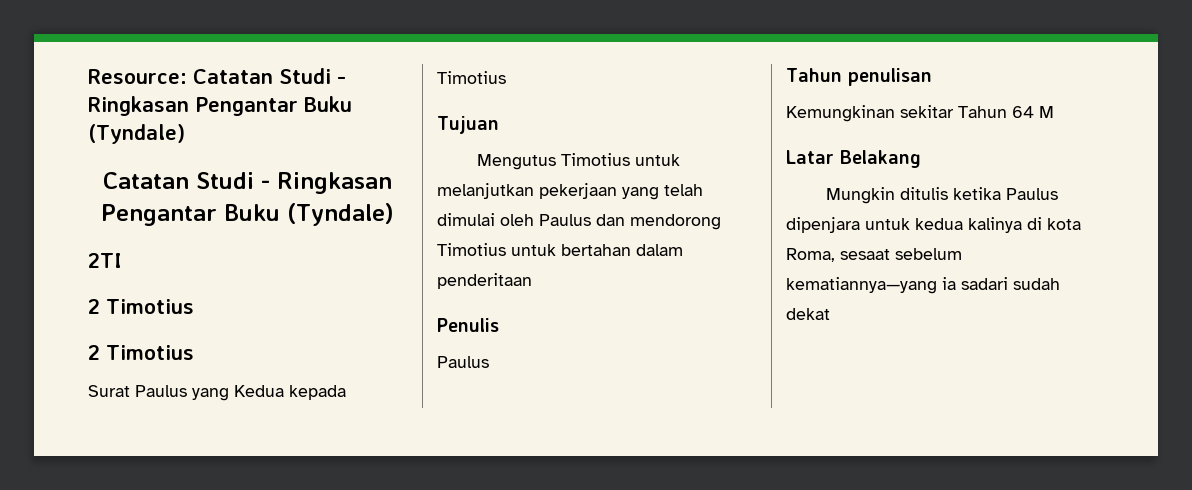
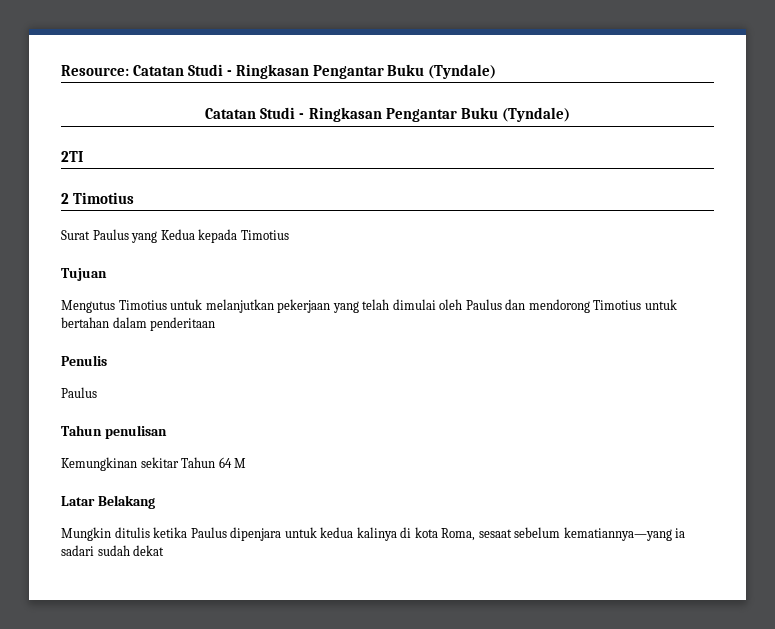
  2TI
- 2 Timotius

